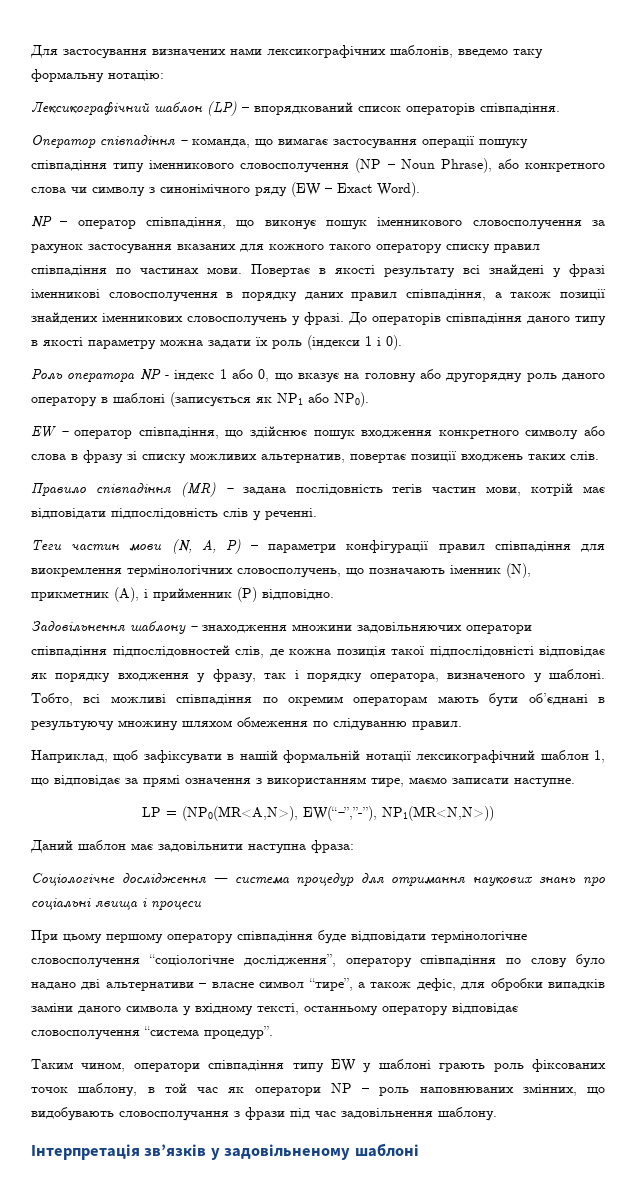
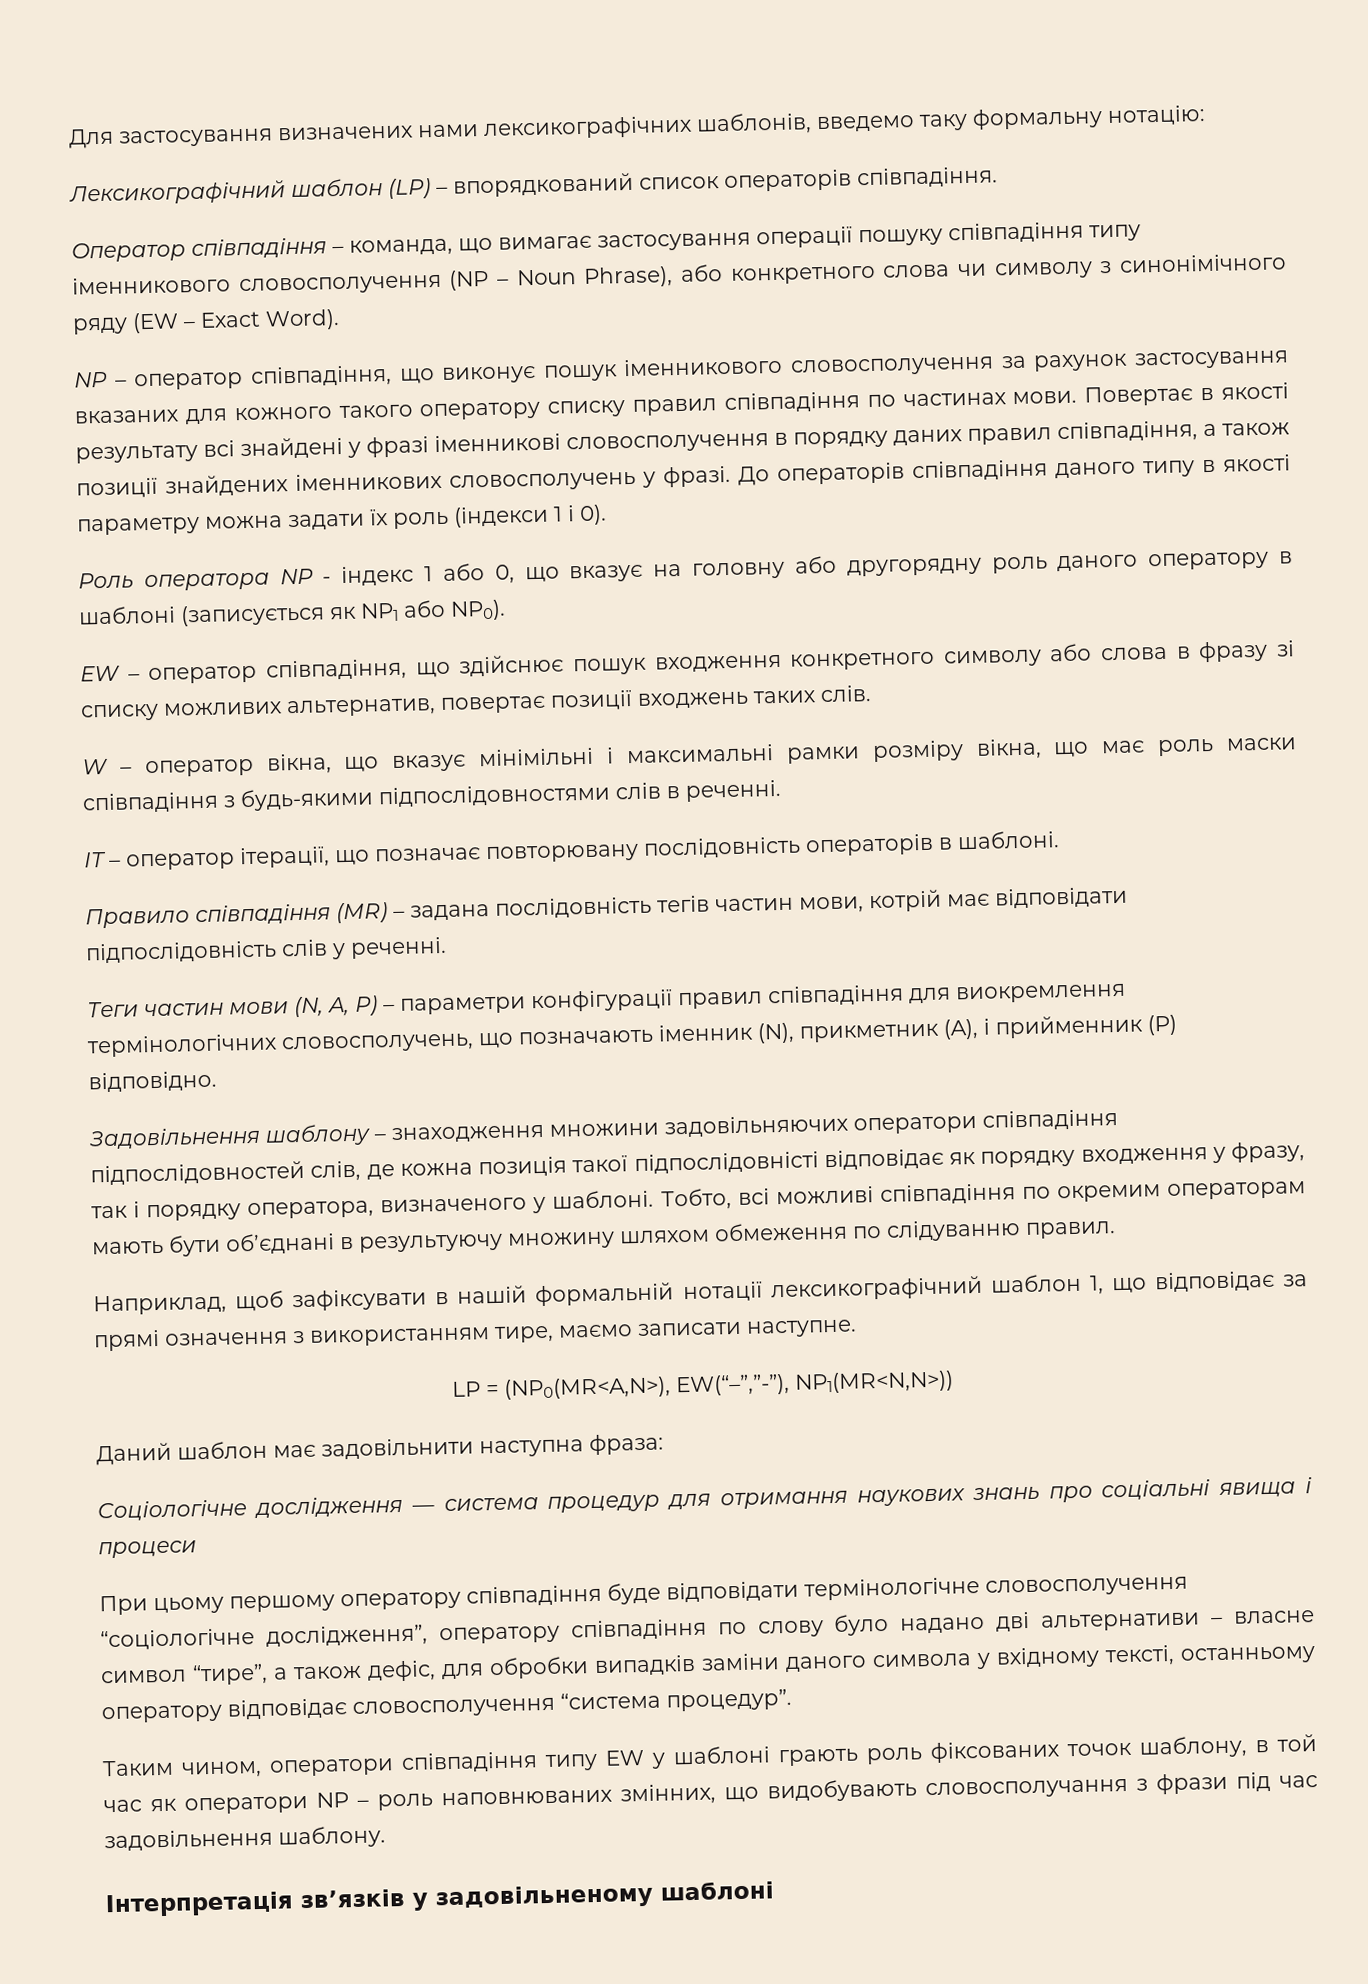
+ W – оператор вікна, що вказує мінімільні і максимальні рамки розміру вікна, що має роль маски співпадіння з будь-якими підпослідовностями слів в реченні.
+ IT – оператор ітерації, що позначає повторювану послідовність операторів в шаблоні.

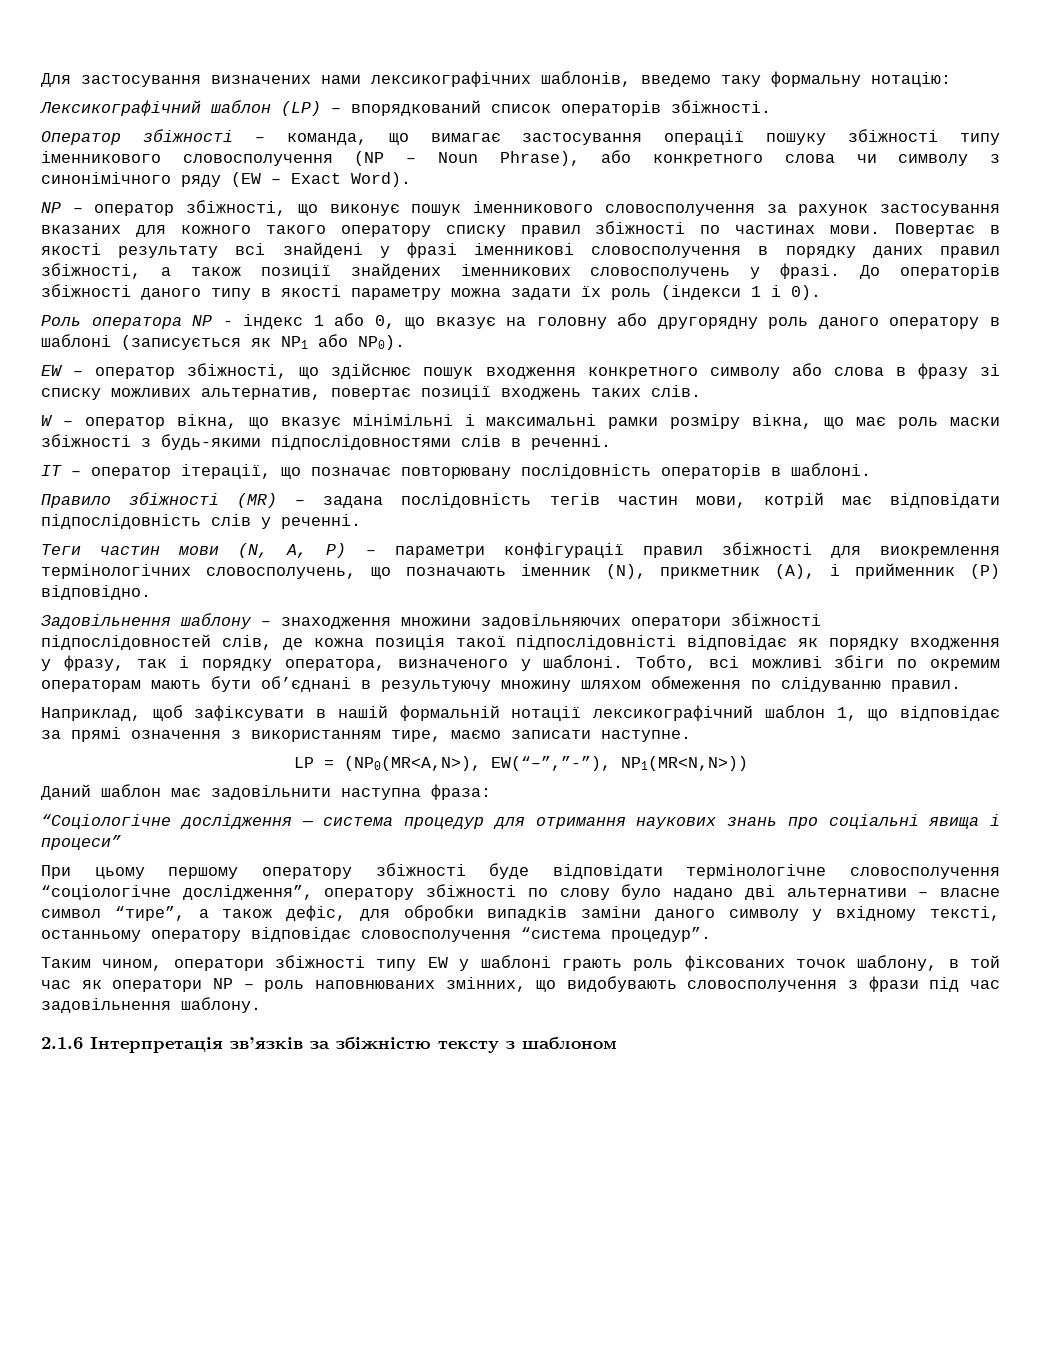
- Лексикографічний шаблон (LP) – впорядкований список операторів співпадіння.
+ Лексикографічний шаблон (LP) – впорядкований список операторів збіжності.
- Оператор співпадіння – команда, що вимагає застосування операції пошуку співпадіння типу іменникового словосполучення (NP – Noun Phrase), або конкретного слова чи символу з синонімічного ряду (EW – Exact Word).
+ Оператор збіжності – команда, що вимагає застосування операції пошуку збіжності типу іменникового словосполучення (NP – Noun Phrase), або конкретного слова чи символу з синонімічного ряду (EW – Exact Word).
- NP – оператор співпадіння, що виконує пошук іменникового словосполучення за рахунок застосування вказаних для кожного такого оператору списку правил співпадіння по частинах мови.
+ NP – оператор збіжності, що виконує пошук іменникового словосполучення за рахунок застосування вказаних для кожного такого оператору списку правил збіжності по частинах мови.
- Повертає в якості результату всі знайдені у фразі іменникові словосполучення в порядку даних правил співпадіння, а також позиції знайдених іменникових словосполучень у фразі.
+ Повертає в якості результату всі знайдені у фразі іменникові словосполучення в порядку даних правил збіжності, а також позиції знайдених іменникових словосполучень у фразі.
- До операторів співпадіння даного типу в якості параметру можна задати їх роль (індекси 1 і 0).
+ До операторів збіжності даного типу в якості параметру можна задати їх роль (індекси 1 і 0).
- EW – оператор співпадіння, що здійснює пошук входження конкретного символу або слова в фразу зі списку можливих альтернатив, повертає позиції входжень таких слів.
+ EW – оператор збіжності, що здійснює пошук входження конкретного символу або слова в фразу зі списку можливих альтернатив, повертає позиції входжень таких слів.
- W – оператор вікна, що вказує мінімільні і максимальні рамки розміру вікна, що має роль маски співпадіння з будь-якими підпослідовностями слів в реченні.
+ W – оператор вікна, що вказує мінімільні і максимальні рамки розміру вікна, що має роль маски збіжності з будь-якими підпослідовностями слів в реченні.
- Правило співпадіння (MR) – задана послідовність тегів частин мови, котрій має відповідати підпослідовність слів у реченні.
+ Правило збіжності (MR) – задана послідовність тегів частин мови, котрій має відповідати підпослідовність слів у реченні.
- Теги частин мови (N, A, P) – параметри конфігурації правил співпадіння для виокремлення термінологічних словосполучень, що позначають іменник (N), прикметник (A), і прийменник (P) відповідно.
+ Теги частин мови (N, A, P) – параметри конфігурації правил збіжності для виокремлення термінологічних словосполучень, що позначають іменник (N), прикметник (A), і прийменник (P) відповідно.
- Задовільнення шаблону – знаходження множини задовільняючих оператори співпадіння підпослідовностей слів, де кожна позиція такої підпослідовністі відповідає як порядку входження у фразу, так і порядку оператора, визначеного у шаблоні.
+ Задовільнення шаблону – знаходження множини задовільняючих оператори збіжності підпослідовностей слів, де кожна позиція такої підпослідовністі відповідає як порядку входження у фразу, так і порядку оператора, визначеного у шаблоні.
- Тобто, всі можливі співпадіння по окремим операторам мають бути об’єднані в результуючу множину шляхом обмеження по слідуванню правил.
+ Тобто, всі можливі збіги по окремим операторам мають бути об’єднані в результуючу множину шляхом обмеження по слідуванню правил.
- Соціологічне дослідження — система процедур для отримання наукових знань про соціальні явища і процеси
+ “Соціологічне дослідження — система процедур для отримання наукових знань про соціальні явища і процеси”
- При цьому першому оператору співпадіння буде відповідати термінологічне словосполучення “соціологічне дослідження”, оператору співпадіння по слову було надано дві альтернативи – власне символ “тире”, а також дефіс, для обробки випадків заміни даного символа у вхідному тексті, останньому оператору відповідає словосполучення “система процедур”.
+ При цьому першому оператору збіжності буде відповідати термінологічне словосполучення “соціологічне дослідження”, оператору збіжності по слову було надано дві альтернативи – власне символ “тире”, а також дефіс, для обробки випадків заміни даного символу у вхідному тексті, останньому оператору відповідає словосполучення “система процедур”.
- Таким чином, оператори співпадіння типу EW у шаблоні грають роль фіксованих точок шаблону, в той час як оператори NP – роль наповнюваних змінних, що видобувають словосполучання з фрази під час задовільнення шаблону.
+ Таким чином, оператори збіжності типу EW у шаблоні грають роль фіксованих точок шаблону, в той час як оператори NP – роль наповнюваних змінних, що видобувають словосполучення з фрази під час задовільнення шаблону.
- Інтерпретація зв’язків у задовільненому шаблоні
+ 2.1.6 Інтерпретація зв’язків за збіжністю тексту з шаблоном

